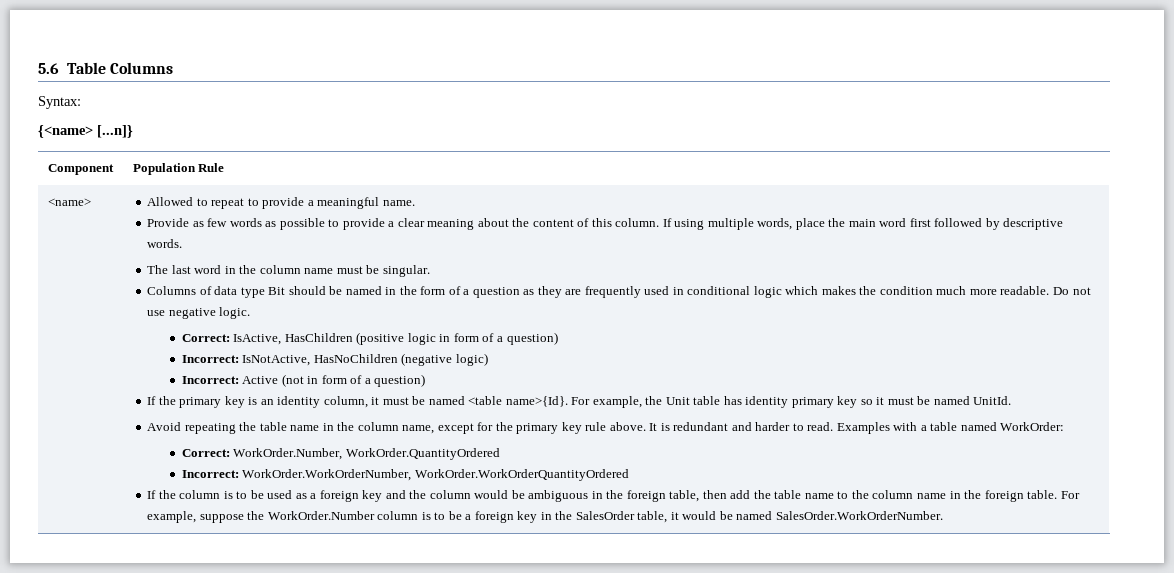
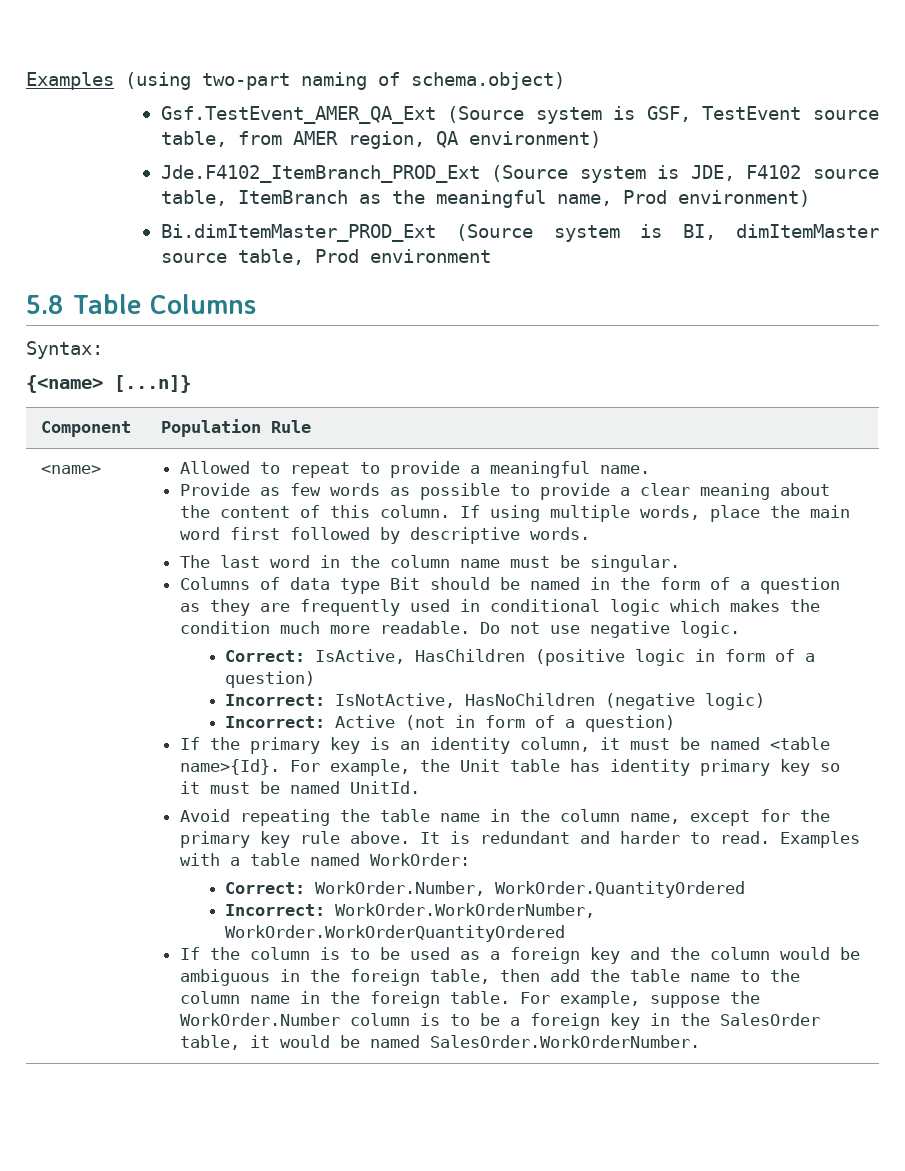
- 5.6 Table Columns
+ Examples (using two-part naming of schema.object)
+ Gsf.TestEvent_AMER_QA_Ext (Source system is GSF, TestEvent source table, from AMER region, QA environment)
+ Jde.F4102_ItemBranch_PROD_Ext (Source system is JDE, F4102 source table, ItemBranch as the meaningful name, Prod environment)
+ Bi.dimItemMaster_PROD_Ext (Source system is BI, dimItemMaster source table, Prod environment
+ 5.8 Table Columns

